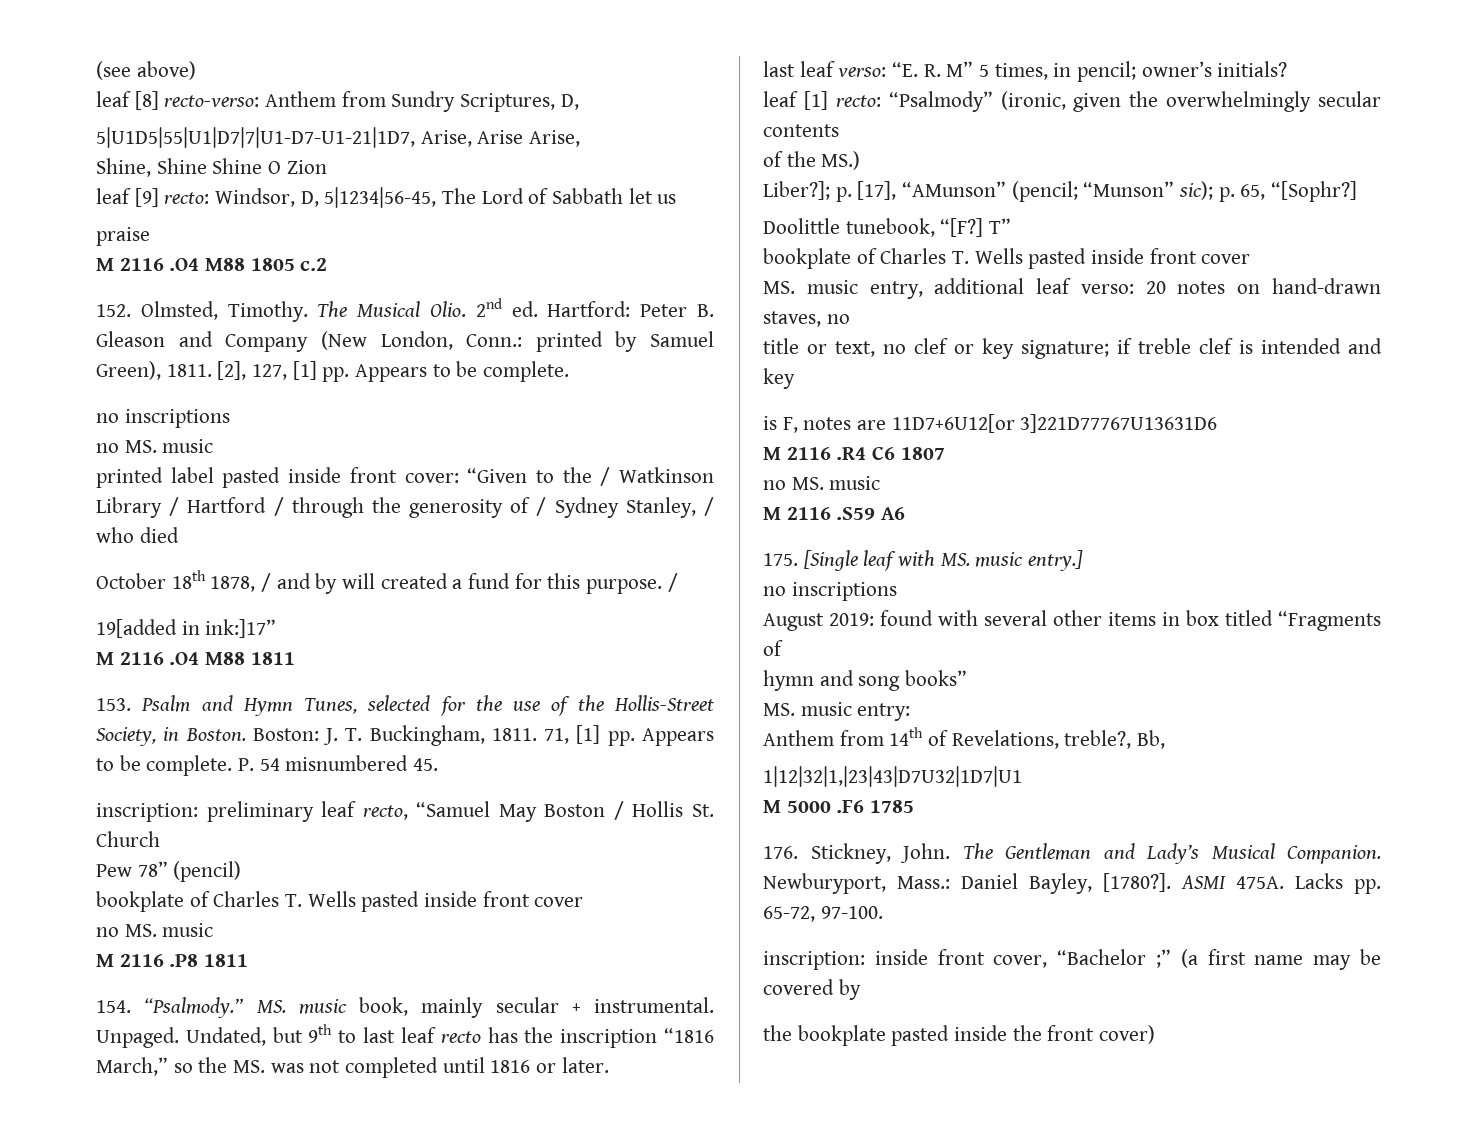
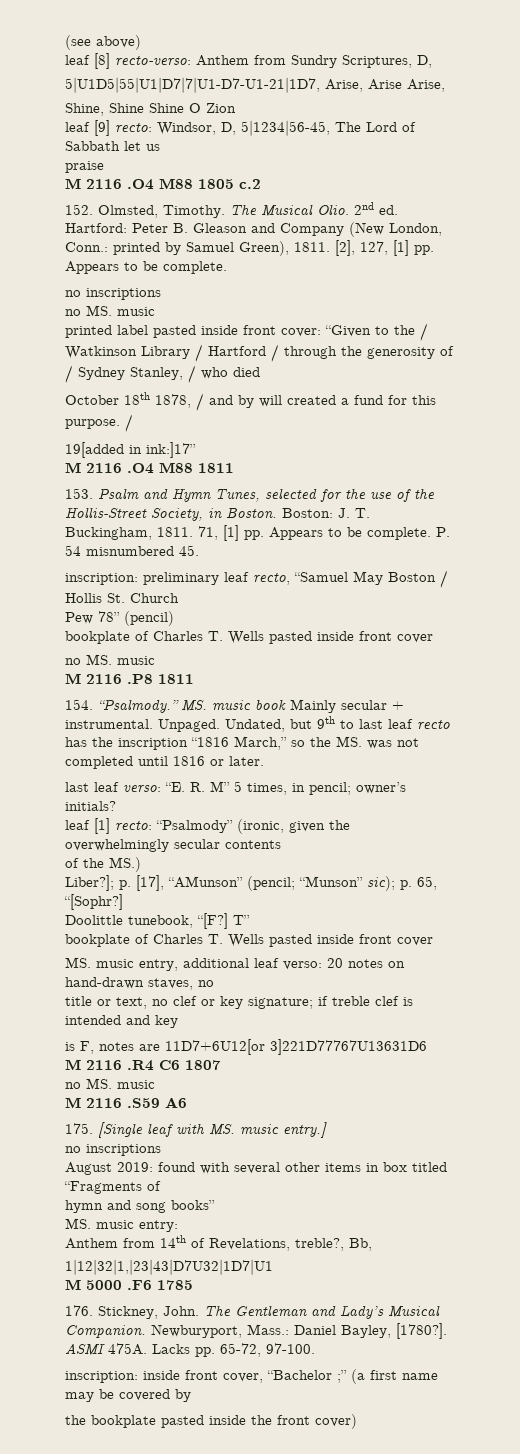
- MS. music book, mainly secular + instrumental.
+ MS. music book Mainly secular + instrumental.

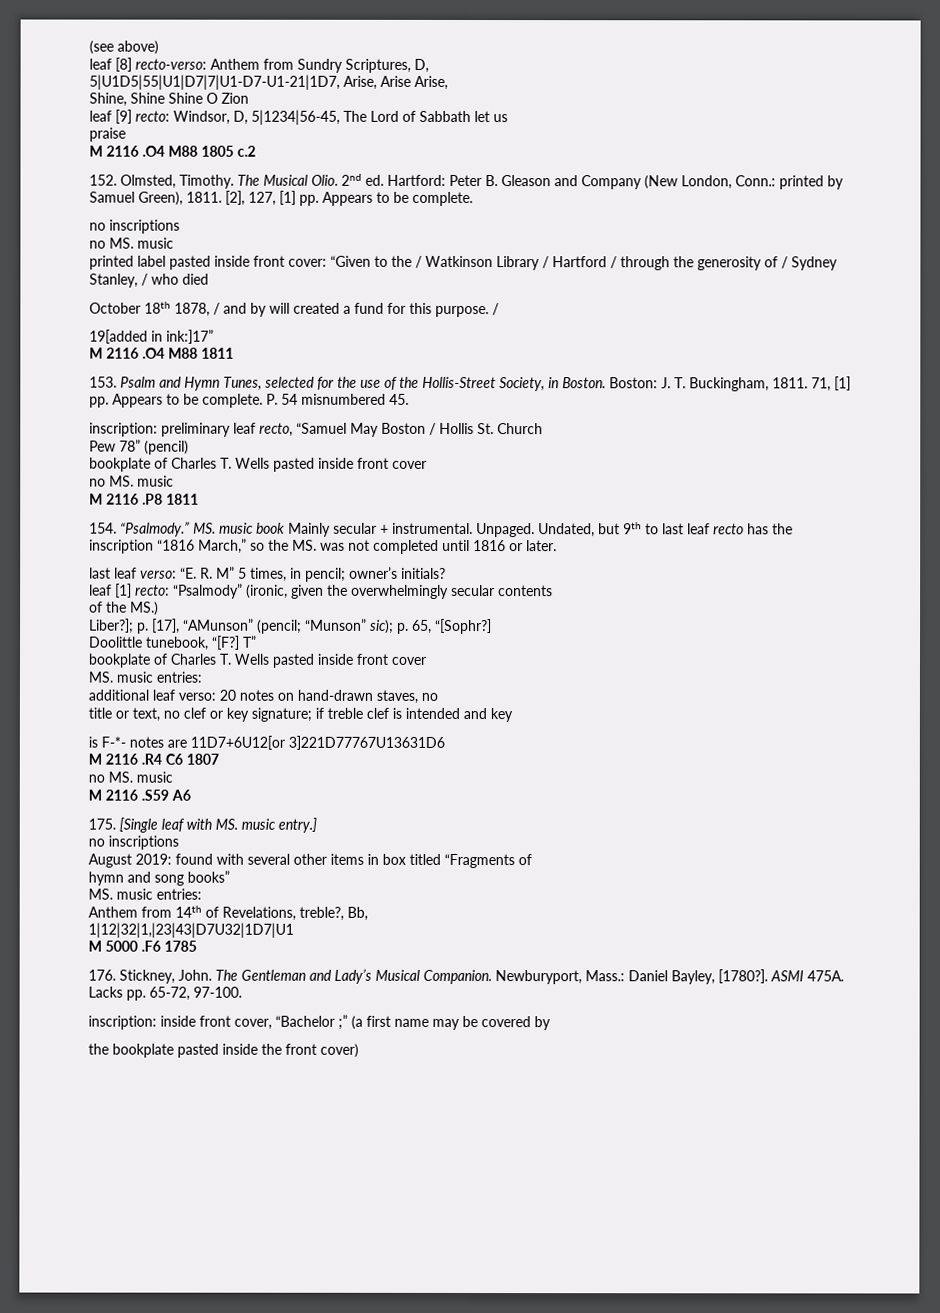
  T”
  bookplate of Charles T. Wells pasted inside front cover
- MS. music entry, additional leaf verso: 20 notes on hand-drawn staves, no
+ MS. music entries:
+ additional leaf verso: 20 notes on hand-drawn staves, no
- is F, notes are 11D7+6U12[or 3]221D77767U13631D6
+ is F-*- notes are 11D7+6U12[or 3]221D77767U13631D6
  hymn and song books”
- MS. music entry:
+ MS. music entries:

